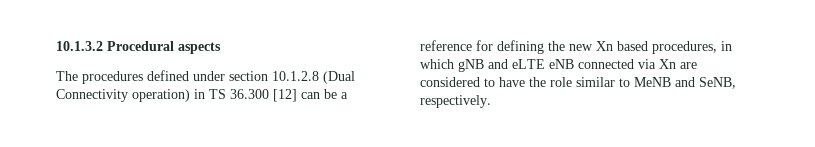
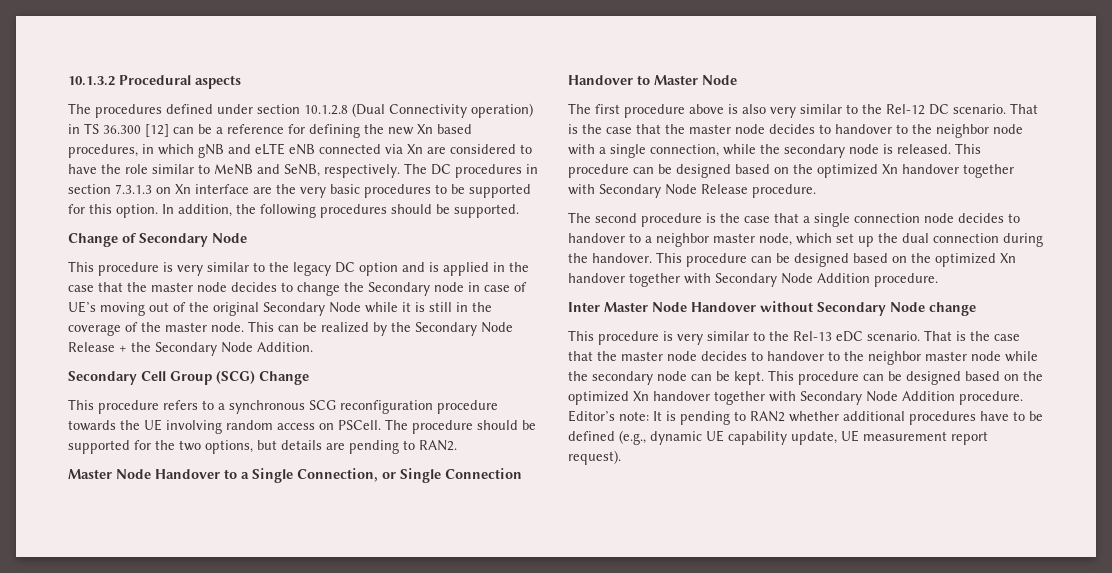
+ The DC procedures in section 7.3.1.3 on Xn interface are the very basic procedures to be supported for this option. In addition, the following procedures should be supported.
+ Change of Secondary Node
+ This procedure is very similar to the legacy DC option and is applied in the case that the master node decides to change the Secondary node in case of UE’s moving out of the original Secondary Node while it is still in the coverage of the master node. This can be realized by the Secondary Node Release + the Secondary Node Addition.
+ Secondary Cell Group (SCG) Change
+ This procedure refers to a synchronous SCG reconfiguration procedure towards the UE involving random access on PSCell. The procedure should be supported for the two options, but details are pending to RAN2.
+ Master Node Handover to a Single Connection, or Single Connection Handover to Master Node
+ The first procedure above is also very similar to the Rel-12 DC scenario. That is the case that the master node decides to handover to the neighbor node with a single connection, while the secondary node is released. This procedure can be designed based on the optimized Xn handover together with Secondary Node Release procedure.
+ The second procedure is the case that a single connection node decides to handover to a neighbor master node, which set up the dual connection during the handover. This procedure can be designed based on the optimized Xn handover together with Secondary Node Addition procedure.
+ Inter Master Node Handover without Secondary Node change
+ This procedure is very similar to the Rel-13 eDC scenario. That is the case that the master node decides to handover to the neighbor master node while the secondary node can be kept. This procedure can be designed based on the optimized Xn handover together with Secondary Node Addition procedure. Editor’s note: It is pending to RAN2 whether additional procedures have to be defined (e.g., dynamic UE capability update, UE measurement report request).

